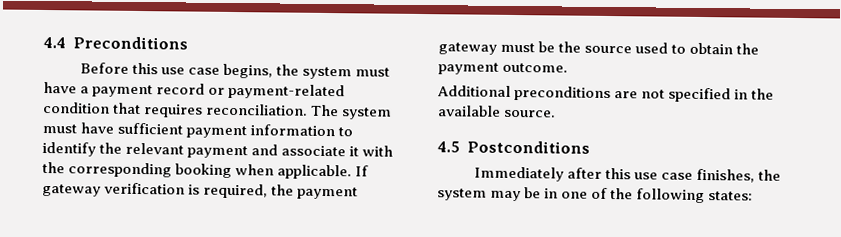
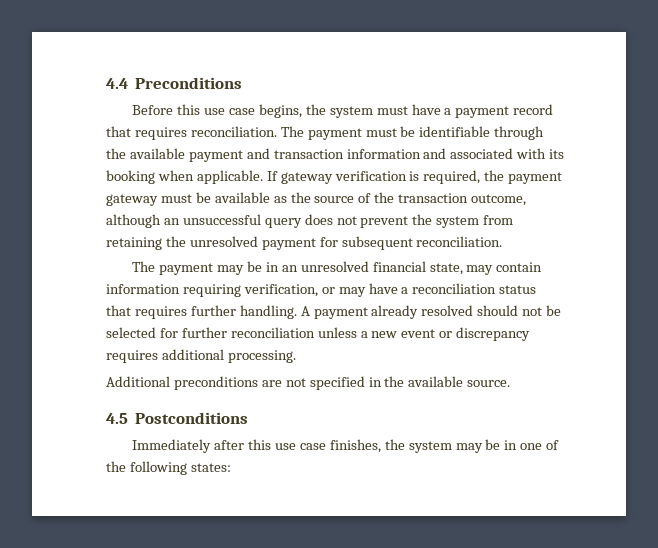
- Before this use case begins, the system must have a payment record or payment-related condition that requires reconciliation.
+ Before this use case begins, the system must have a payment record that requires reconciliation.
- The system must have sufficient payment information to identify the relevant payment and associate it with the corresponding booking when applicable.
+ The payment must be identifiable through the available payment and transaction information and associated with its booking when applicable.
- If gateway verification is required, the payment gateway must be the source used to obtain the payment outcome.
+ If gateway verification is required, the payment gateway must be available as the source of the transaction outcome, although an unsuccessful query does not prevent the system from retaining the unresolved payment for subsequent reconciliation.
+ The payment may be in an unresolved financial state, may contain information requiring verification, or may have a reconciliation status that requires further handling. A payment already resolved should not be selected for further reconciliation unless a new event or discrepancy requires additional processing.

